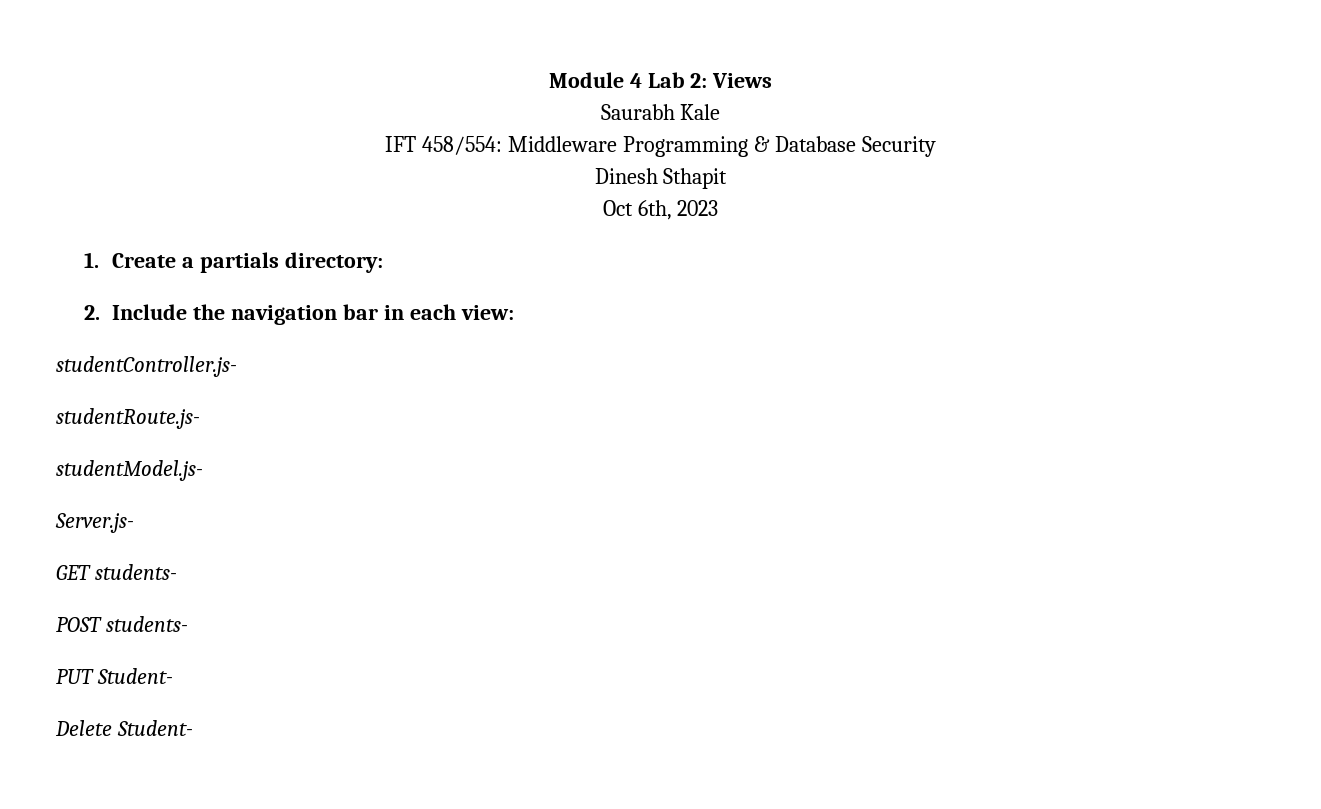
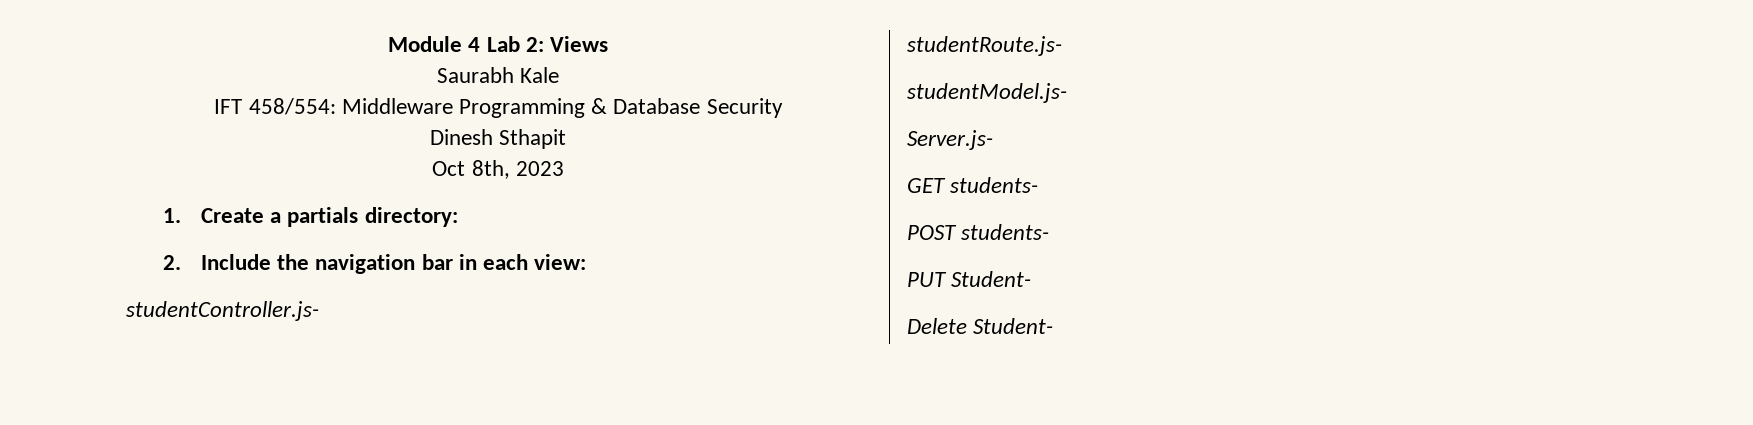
- Oct 6th, 2023
+ Oct 8th, 2023

